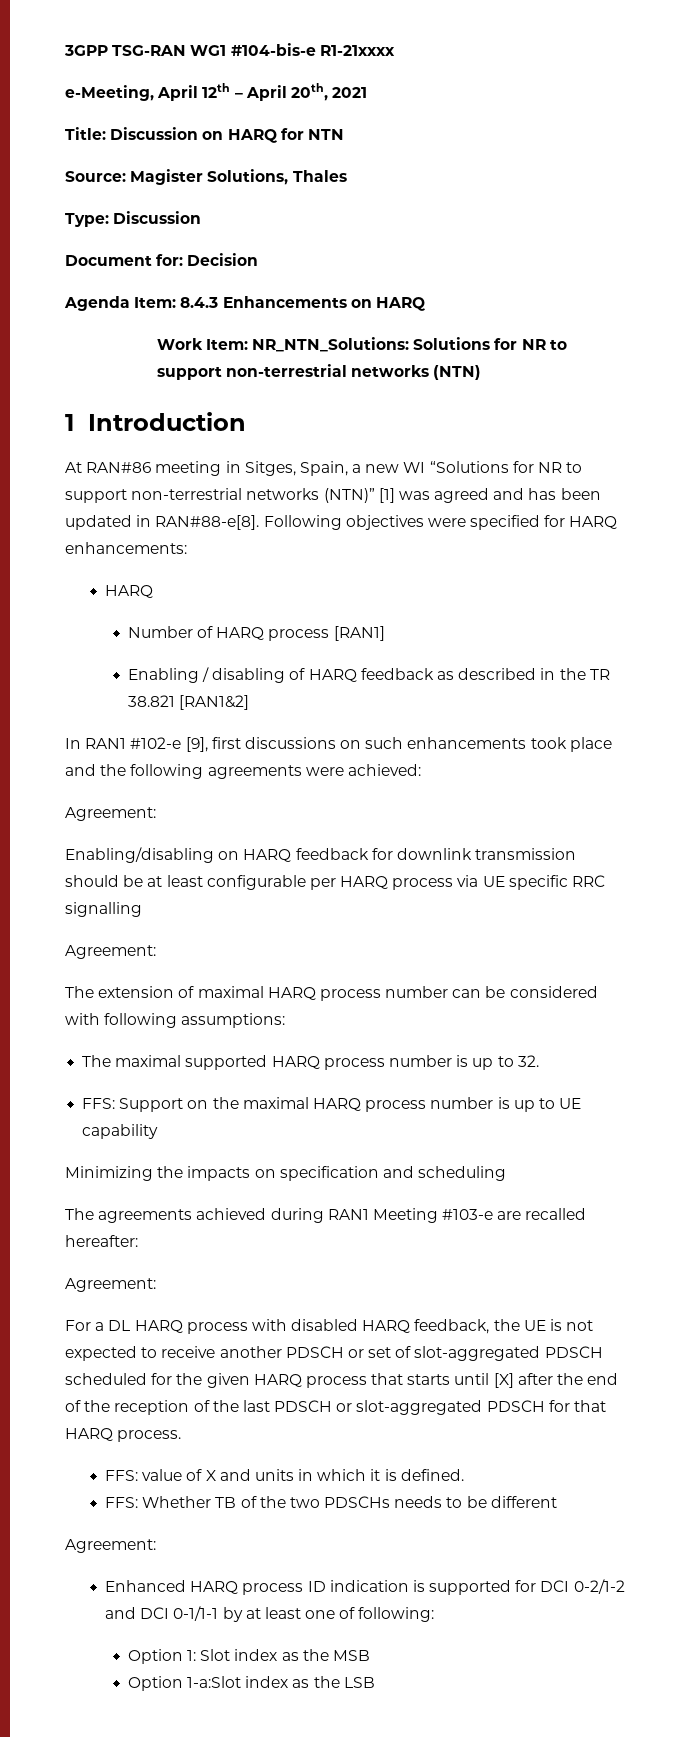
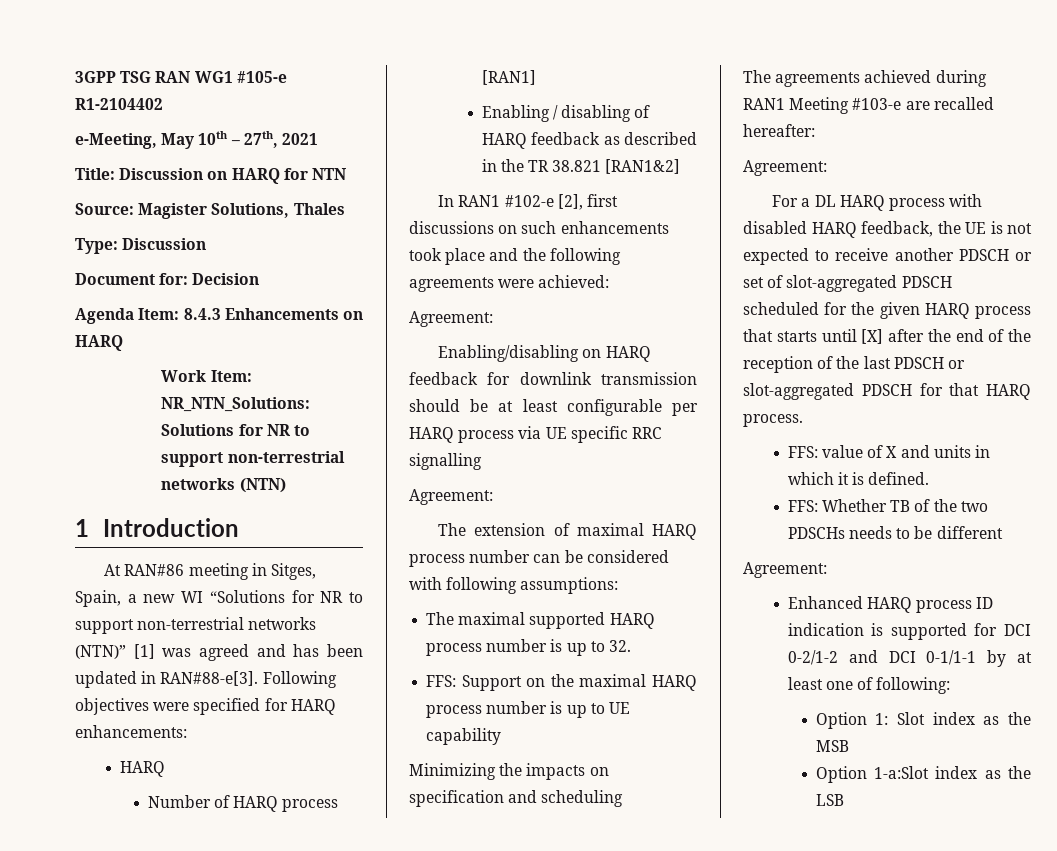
- 3GPP TSG-RAN WG1 #104-bis-e R1-21xxxx
- e-Meeting, April 12th – April 20th, 2021
+ 3GPP TSG RAN WG1 #105-e R1-2104402
+ e-Meeting, May 10th – 27th, 2021
- At RAN#86 meeting in Sitges, Spain, a new WI “Solutions for NR to support non-terrestrial networks (NTN)” [1] was agreed and has been updated in RAN#88-e[8].
+ At RAN#86 meeting in Sitges, Spain, a new WI “Solutions for NR to support non-terrestrial networks (NTN)” [1] was agreed and has been updated in RAN#88-e[3].
- In RAN1 #102-e [9], first discussions on such enhancements took place and the following agreements were achieved:
+ In RAN1 #102-e [2], first discussions on such enhancements took place and the following agreements were achieved:

